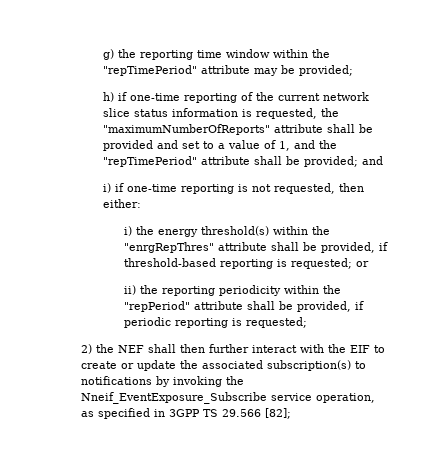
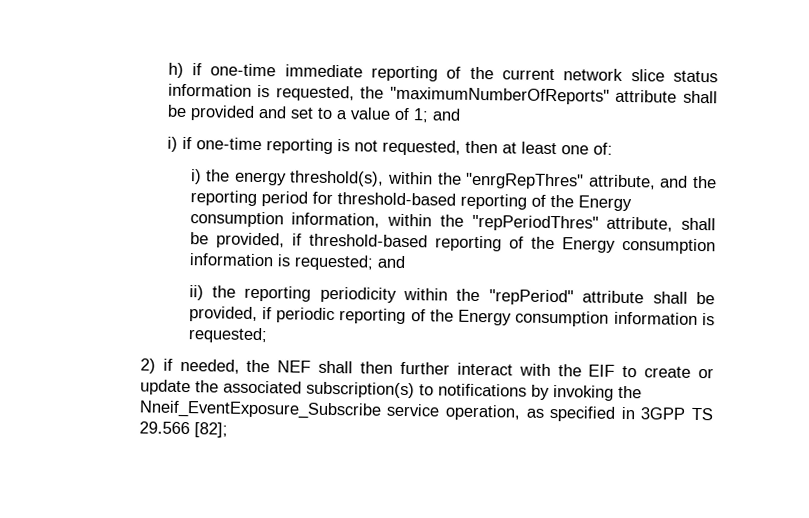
- g) the reporting time window within the "repTimePeriod" attribute may be provided;
- h) if one-time reporting of the current network slice status information is requested, the "maximumNumberOfReports" attribute shall be provided and set to a value of 1, and the "repTimePeriod" attribute shall be provided; and
+ h) if one-time immediate reporting of the current network slice status information is requested, the "maximumNumberOfReports" attribute shall be provided and set to a value of 1; and
- i) if one-time reporting is not requested, then either:
+ i) if one-time reporting is not requested, then at least one of:
- i) the energy threshold(s) within the "enrgRepThres" attribute shall be provided, if threshold-based reporting is requested; or
+ i) the energy threshold(s), within the "enrgRepThres" attribute, and the reporting period for threshold-based reporting of the Energy consumption information, within the "repPeriodThres" attribute, shall be provided, if threshold-based reporting of the Energy consumption information is requested; and
- ii) the reporting periodicity within the "repPeriod" attribute shall be provided, if periodic reporting is requested;
+ ii) the reporting periodicity within the "repPeriod" attribute shall be provided, if periodic reporting of the Energy consumption information is requested;
- 2) the NEF shall then further interact with the EIF to create or update the associated subscription(s) to notifications by invoking the Nneif_EventExposure_Subscribe service operation, as specified in 3GPP TS 29.566 [82];
+ 2) if needed, the NEF shall then further interact with the EIF to create or update the associated subscription(s) to notifications by invoking the Nneif_EventExposure_Subscribe service operation, as specified in 3GPP TS 29.566 [82];

